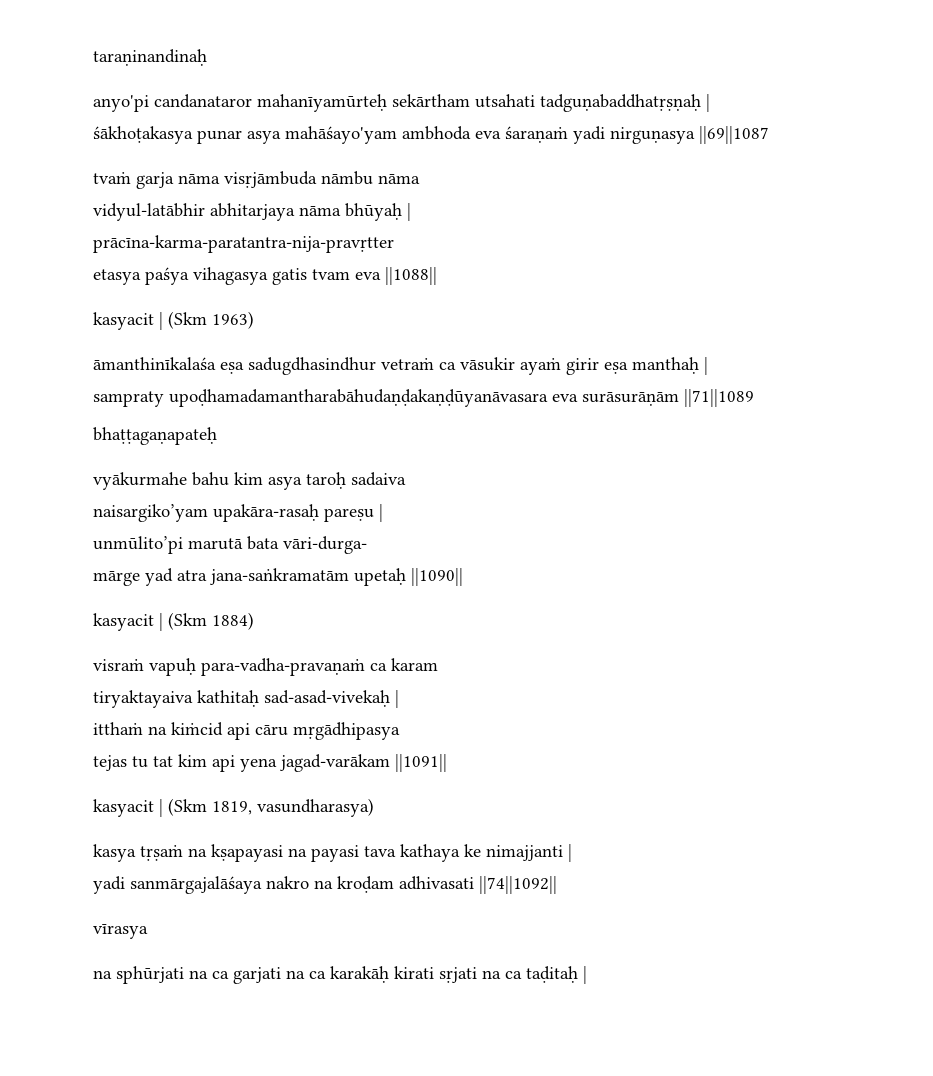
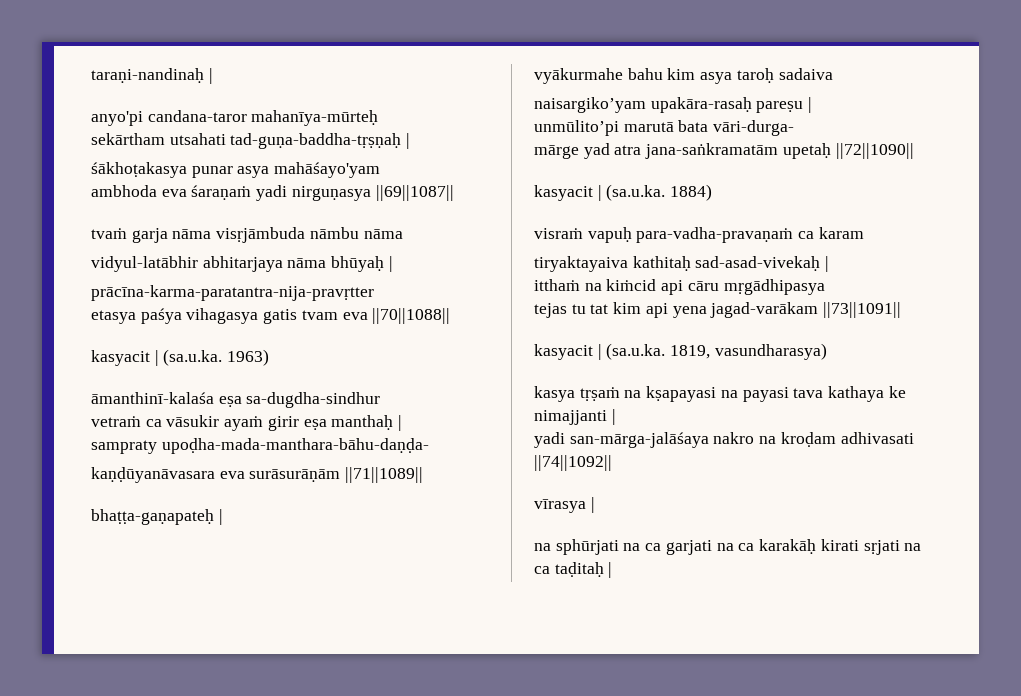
- taraṇinandinaḥ
+ taraṇi-nandinaḥ |
- anyo'pi candanataror mahanīyamūrteḥ sekārtham utsahati tadguṇabaddhatṛṣṇaḥ |
+ anyo'pi candana-taror mahanīya-mūrteḥ
+ sekārtham utsahati tad-guṇa-baddha-tṛṣṇaḥ |
- śākhoṭakasya punar asya mahāśayo'yam ambhoda eva śaraṇaṁ yadi nirguṇasya ||69||1087
+ śākhoṭakasya punar asya mahāśayo'yam
+ ambhoda eva śaraṇaṁ yadi nirguṇasya ||69||1087||
- etasya paśya vihagasya gatis tvam eva ||1088||
- kasyacit | (Skm 1963)
+ etasya paśya vihagasya gatis tvam eva ||70||1088||
+ kasyacit | (sa.u.ka. 1963)
- āmanthinīkalaśa eṣa sadugdhasindhur vetraṁ ca vāsukir ayaṁ girir eṣa manthaḥ |
+ āmanthinī-kalaśa eṣa sa-dugdha-sindhur
+ vetraṁ ca vāsukir ayaṁ girir eṣa manthaḥ |
- sampraty upoḍhamadamantharabāhudaṇḍakaṇḍūyanāvasara eva surāsurāṇām ||71||1089
- bhaṭṭagaṇapateḥ
+ sampraty upoḍha-mada-manthara-bāhu-daṇḍa-
+ kaṇḍūyanāvasara eva surāsurāṇām ||71||1089||
+ bhaṭṭa-gaṇapateḥ |
- mārge yad atra jana-saṅkramatām upetaḥ ||1090||
- kasyacit | (Skm 1884)
+ mārge yad atra jana-saṅkramatām upetaḥ ||72||1090||
+ kasyacit | (sa.u.ka. 1884)
- tejas tu tat kim api yena jagad-varākam ||1091||
- kasyacit | (Skm 1819, vasundharasya)
+ tejas tu tat kim api yena jagad-varākam ||73||1091||
+ kasyacit | (sa.u.ka. 1819, vasundharasya)
- yadi sanmārgajalāśaya nakro na kroḍam adhivasati ||74||1092||
+ yadi san-mārga-jalāśaya nakro na kroḍam adhivasati ||74||1092||
- vīrasya
+ vīrasya |

